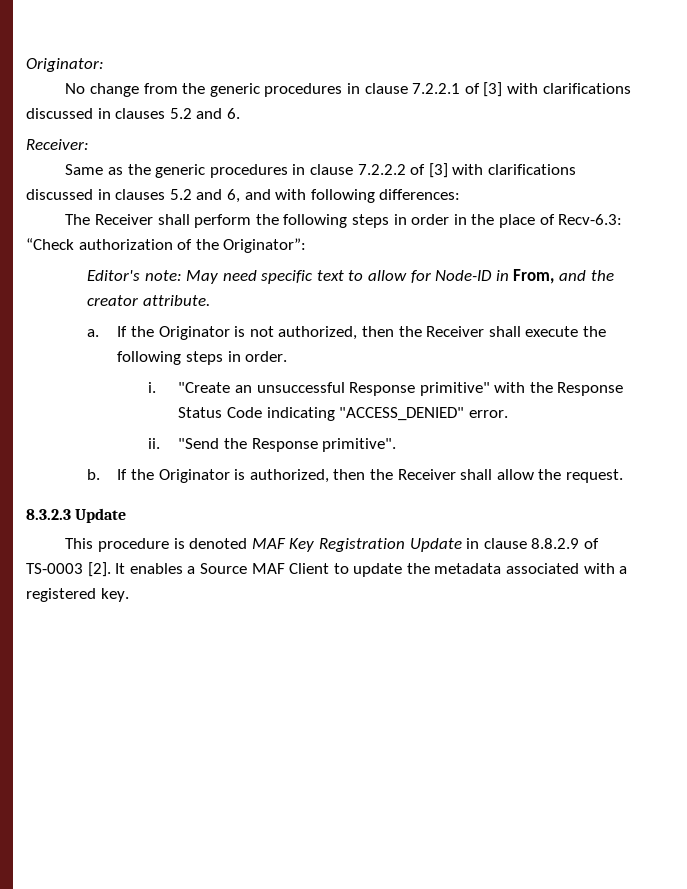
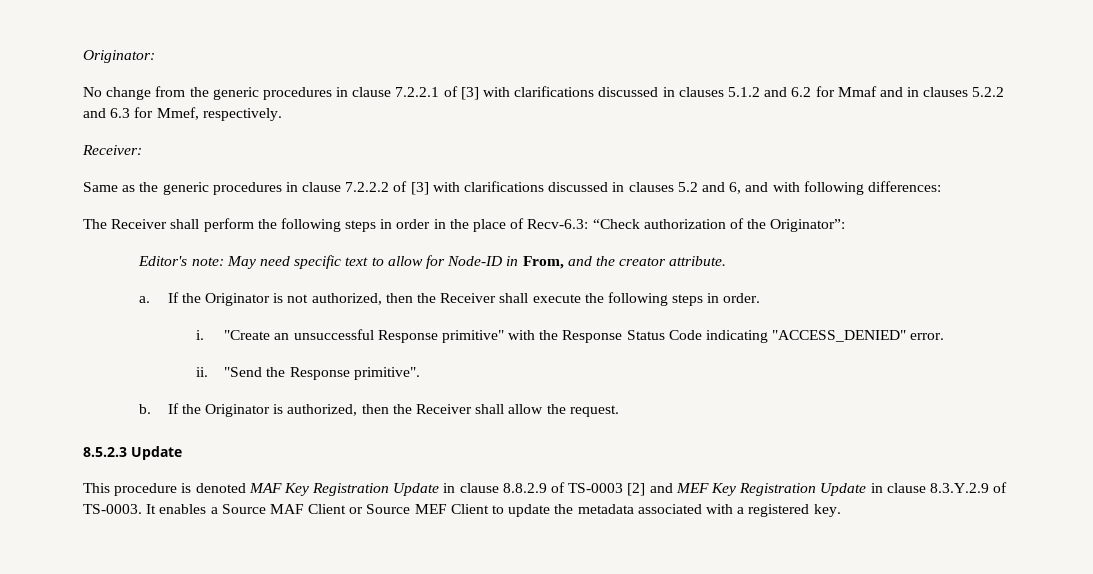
- No change from the generic procedures in clause 7.2.2.1 of [3] with clarifications discussed in clauses 5.2 and 6.
+ No change from the generic procedures in clause 7.2.2.1 of [3] with clarifications discussed in clauses 5.1.2 and 6.2 for Mmaf and in clauses 5.2.2 and 6.3 for Mmef, respectively.
- 8.3.2.3 Update
+ 8.5.2.3 Update
- This procedure is denoted MAF Key Registration Update in clause 8.8.2.9 of TS-0003 [2].
+ This procedure is denoted MAF Key Registration Update in clause 8.8.2.9 of TS-0003 [2] and MEF Key Registration Update in clause 8.3.Y.2.9 of TS-0003.
- It enables a Source MAF Client to update the metadata associated with a registered key.
+ It enables a Source MAF Client or Source MEF Client to update the metadata associated with a registered key.

